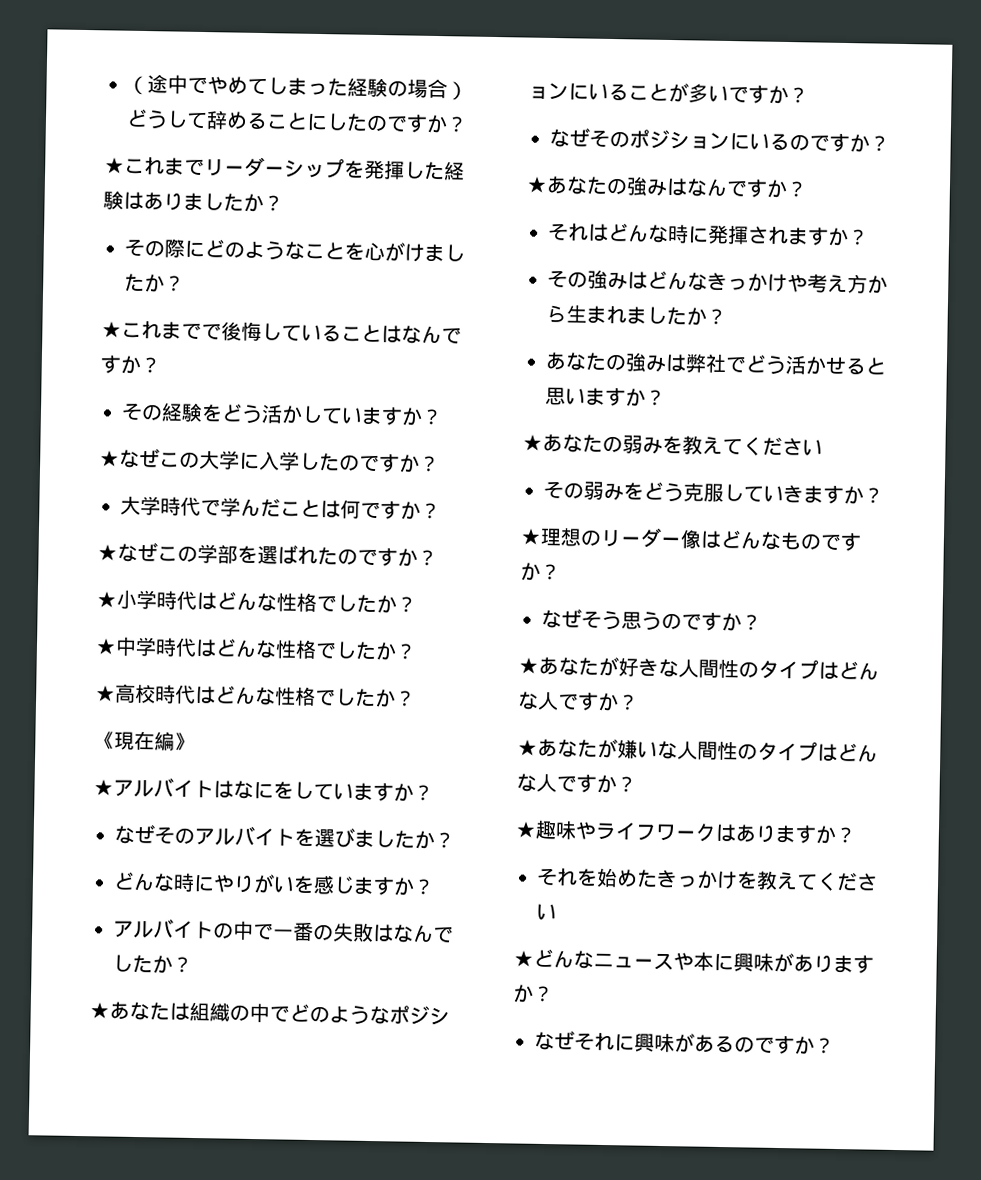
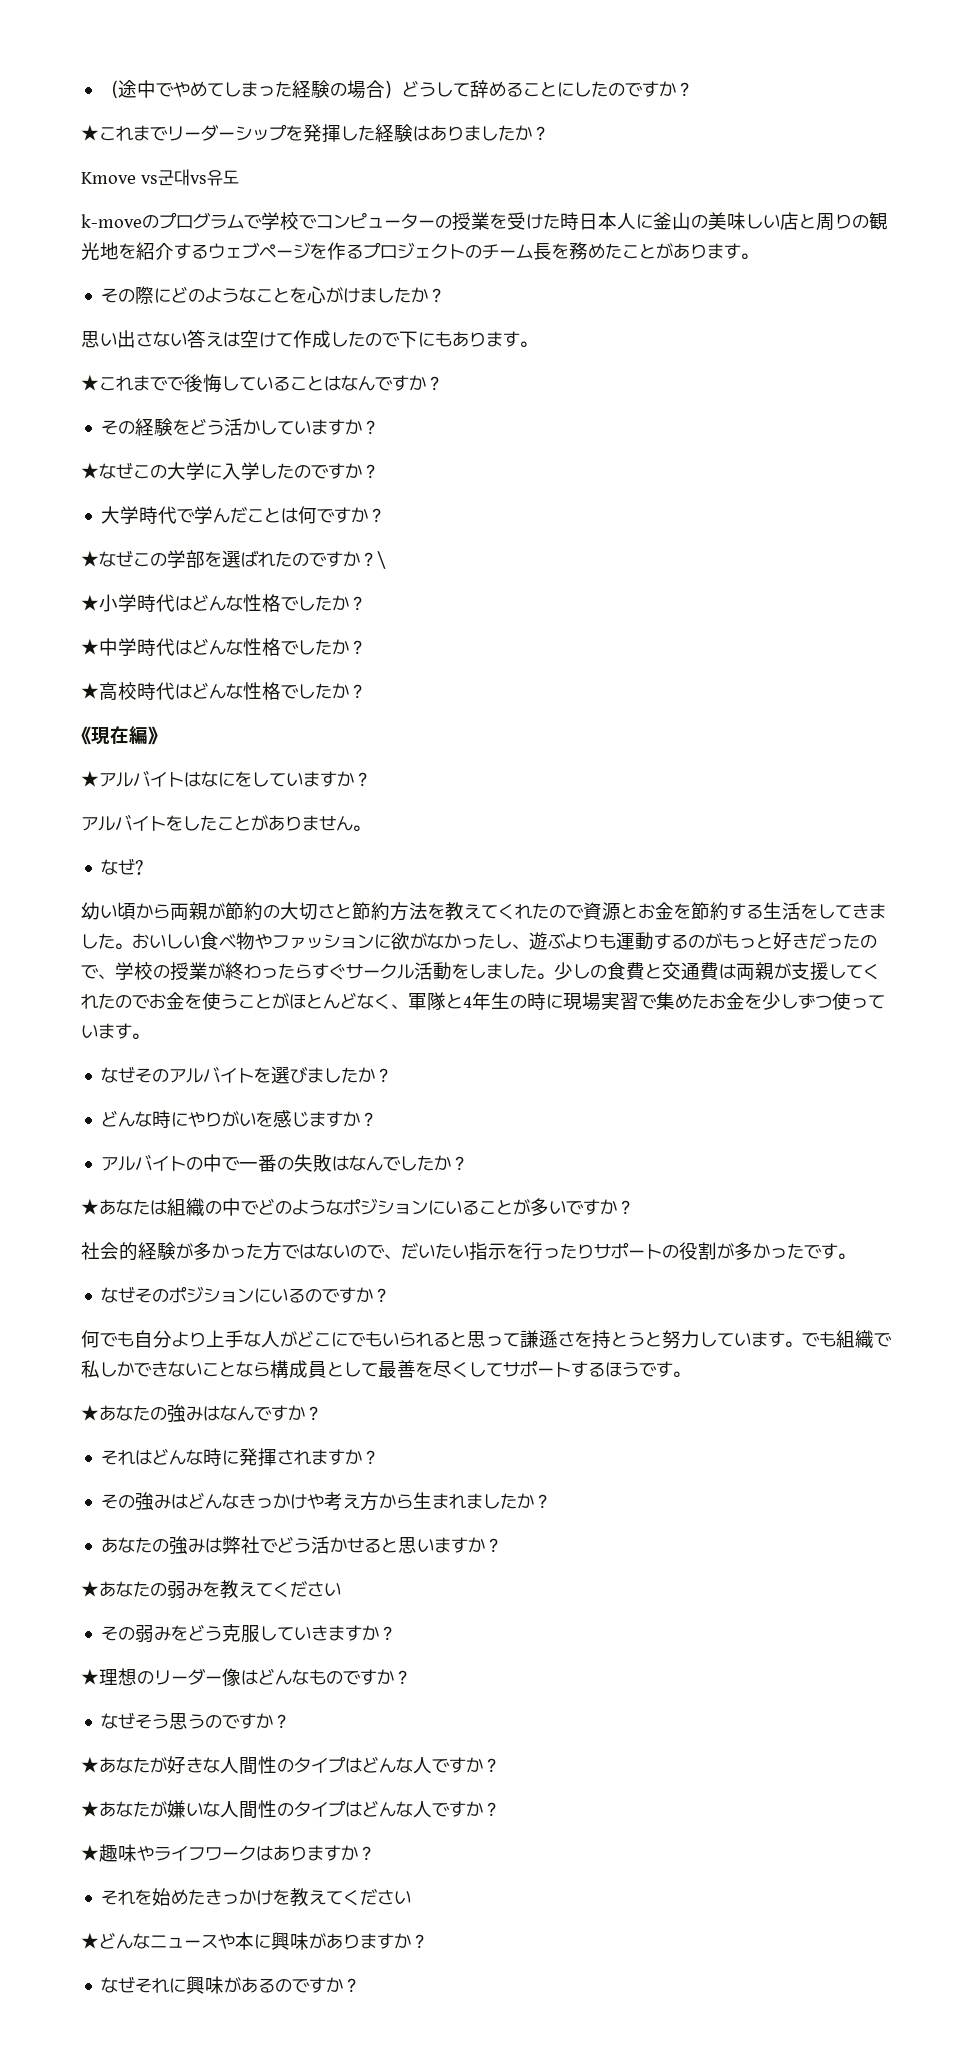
+ Kmove vs군대vs유도
+ k-moveのプログラムで学校でコンピューターの授業を受けた時日本人に釜山の美味しい店と周りの観光地を紹介するウェブページを作るプロジェクトのチーム長を務めたことがあります。
+ 思い出さない答えは空けて作成したので下にもあります。
+ \
+ アルバイトをしたことがありません。
+ なぜ?
+ 幼い頃から両親が節約の大切さと節約方法を教えてくれたので資源とお金を節約する生活をしてきました。おいしい食べ物やファッションに欲がなかったし、遊ぶよりも運動するのがもっと好きだったので、学校の授業が終わったらすぐサークル活動をしました。少しの食費と交通費は両親が支援してくれたのでお金を使うことがほとんどなく、軍隊と4年生の時に現場実習で集めたお金を少しずつ使っています。
+ 社会的経験が多かった方ではないので、だいたい指示を行ったりサポートの役割が多かったです。
+ 何でも自分より上手な人がどこにでもいられると思って謙遜さを持とうと努力しています。でも組織で私しかできないことなら構成員として最善を尽くしてサポートするほうです。

